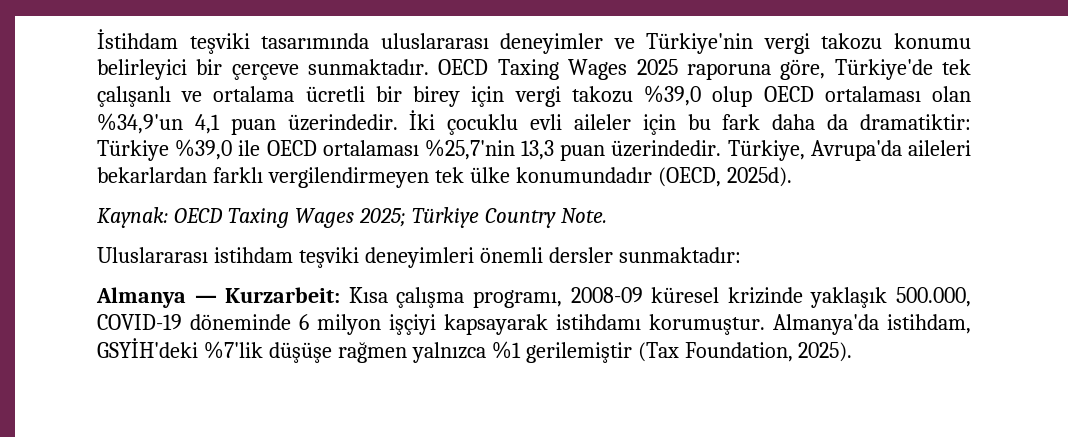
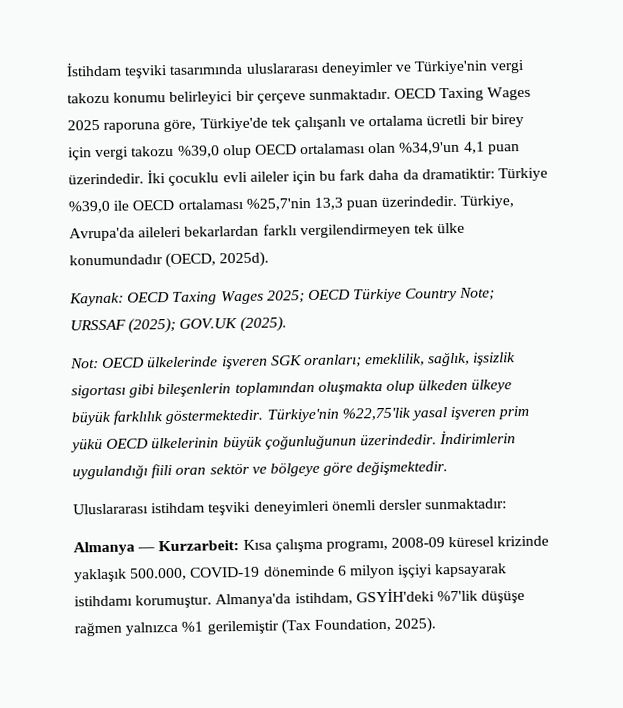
- Kaynak: OECD Taxing Wages 2025; Türkiye Country Note.
+ Kaynak: OECD Taxing Wages 2025; OECD Türkiye Country Note; URSSAF (2025); GOV.UK (2025).
+ Not: OECD ülkelerinde işveren SGK oranları; emeklilik, sağlık, işsizlik sigortası gibi bileşenlerin toplamından oluşmakta olup ülkeden ülkeye büyük farklılık göstermektedir. Türkiye'nin %22,75'lik yasal işveren prim yükü OECD ülkelerinin büyük çoğunluğunun üzerindedir. İndirimlerin uygulandığı fiili oran sektör ve bölgeye göre değişmektedir.

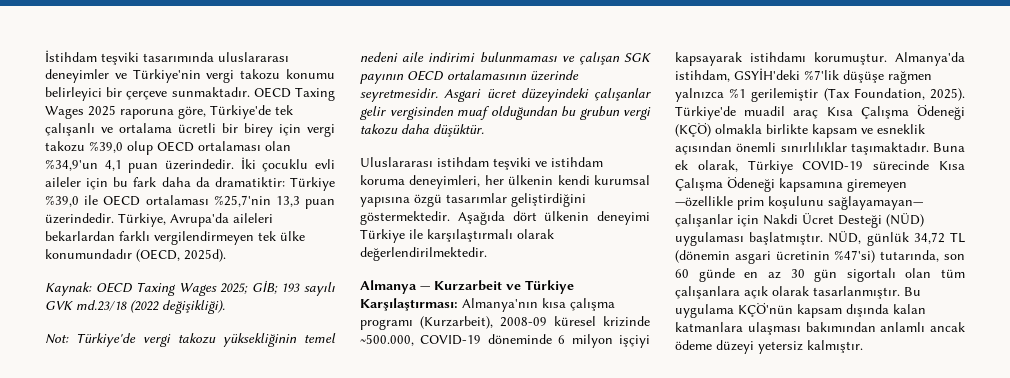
- Kaynak: OECD Taxing Wages 2025; OECD Türkiye Country Note; URSSAF (2025); GOV.UK (2025).
- Not: OECD ülkelerinde işveren SGK oranları; emeklilik, sağlık, işsizlik sigortası gibi bileşenlerin toplamından oluşmakta olup ülkeden ülkeye büyük farklılık göstermektedir. Türkiye'nin %22,75'lik yasal işveren prim yükü OECD ülkelerinin büyük çoğunluğunun üzerindedir. İndirimlerin uygulandığı fiili oran sektör ve bölgeye göre değişmektedir.
- Uluslararası istihdam teşviki deneyimleri önemli dersler sunmaktadır:
- Almanya — Kurzarbeit: Kısa çalışma programı, 2008-09 küresel krizinde yaklaşık 500.000, COVID-19 döneminde 6 milyon işçiyi kapsayarak istihdamı korumuştur.
+ Kaynak: OECD Taxing Wages 2025; GİB; 193 sayılı GVK md.23/18 (2022 değişikliği).
+ Not: Türkiye'de vergi takozu yüksekliğinin temel nedeni aile indirimi bulunmaması ve çalışan SGK payının OECD ortalamasının üzerinde seyretmesidir. Asgari ücret düzeyindeki çalışanlar gelir vergisinden muaf olduğundan bu grubun vergi takozu daha düşüktür.
+ Uluslararası istihdam teşviki ve istihdam koruma deneyimleri, her ülkenin kendi kurumsal yapısına özgü tasarımlar geliştirdiğini göstermektedir. Aşağıda dört ülkenin deneyimi Türkiye ile karşılaştırmalı olarak değerlendirilmektedir.
+ Almanya — Kurzarbeit ve Türkiye Karşılaştırması: Almanya'nın kısa çalışma programı (Kurzarbeit), 2008-09 küresel krizinde ~500.000, COVID-19 döneminde 6 milyon işçiyi kapsayarak istihdamı korumuştur.
+ Türkiye'de muadil araç Kısa Çalışma Ödeneği (KÇÖ) olmakla birlikte kapsam ve esneklik açısından önemli sınırlılıklar taşımaktadır. Buna ek olarak, Türkiye COVID-19 sürecinde Kısa Çalışma Ödeneği kapsamına giremeyen —özellikle prim koşulunu sağlayamayan— çalışanlar için Nakdi Ücret Desteği (NÜD) uygulaması başlatmıştır. NÜD, günlük 34,72 TL (dönemin asgari ücretinin %47'si) tutarında, son 60 günde en az 30 gün sigortalı olan tüm çalışanlara açık olarak tasarlanmıştır. Bu uygulama KÇÖ'nün kapsam dışında kalan katmanlara ulaşması bakımından anlamlı ancak ödeme düzeyi yetersiz kalmıştır.

